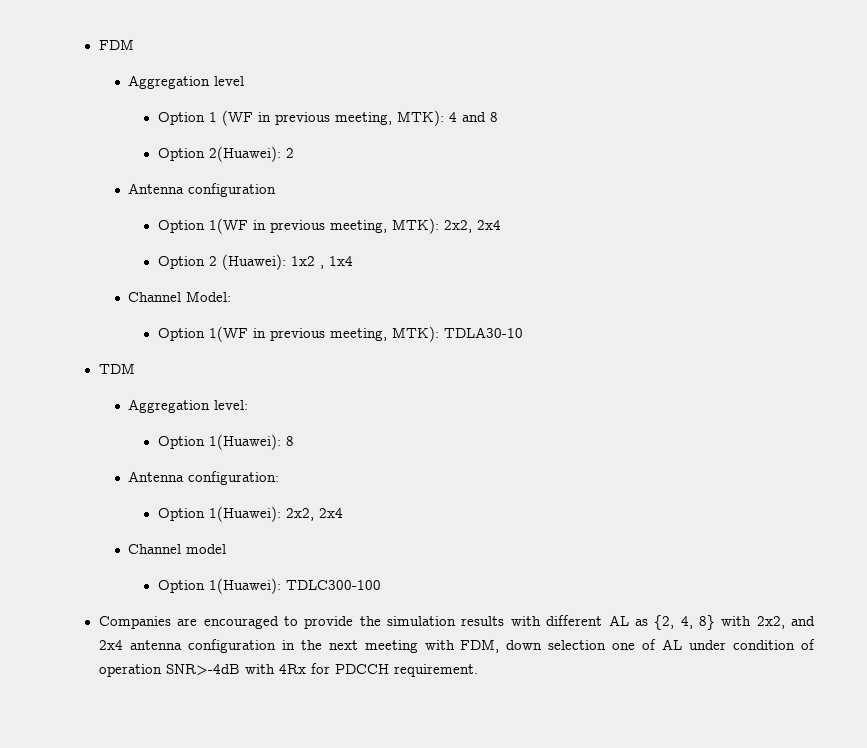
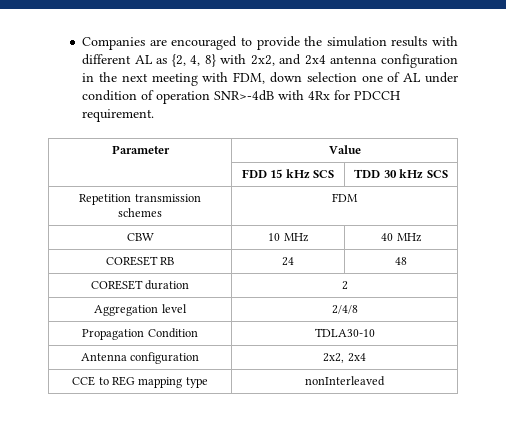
- FDM
- Aggregation level
- Option 1 (WF in previous meeting, MTK): 4 and 8
- Option 2(Huawei): 2
- Antenna configuration
- Option 1(WF in previous meeting, MTK): 2x2, 2x4
- Option 2 (Huawei): 1x2 , 1x4
- Channel Model:
- Option 1(WF in previous meeting, MTK): TDLA30-10
- TDM
- Aggregation level:
- Option 1(Huawei): 8
- Antenna configuration:
- Option 1(Huawei): 2x2, 2x4
- Channel model
- Option 1(Huawei): TDLC300-100
+ Parameter | Value
+ | FDD 15 kHz SCS | TDD 30 kHz SCS
+ Repetition transmission schemes | FDM
+ CBW | 10 MHz | 40 MHz
+ CORESET RB | 24 | 48
+ CORESET duration | 2
+ Aggregation level | 2/4/8
+ Propagation Condition | TDLA30-10
+ Antenna configuration | 2x2, 2x4
+ CCE to REG mapping type | nonInterleaved

